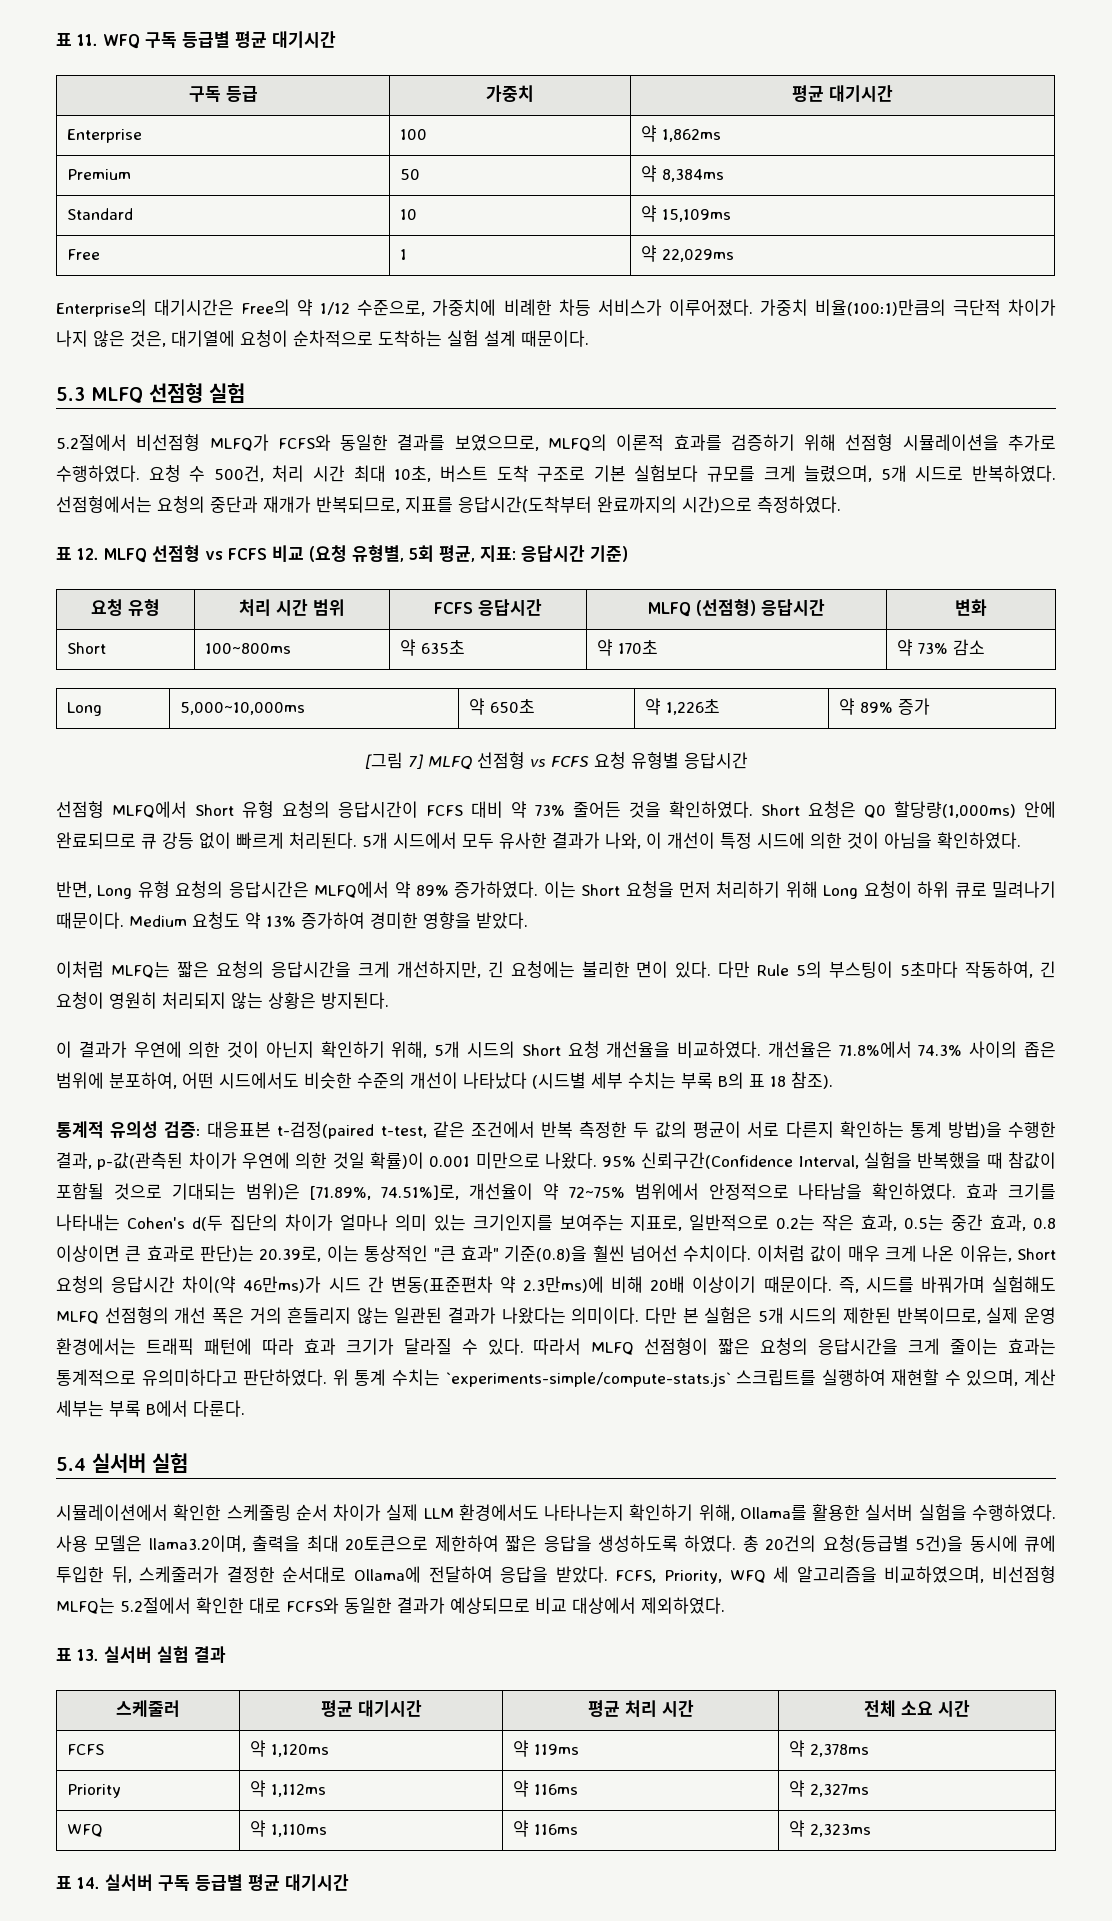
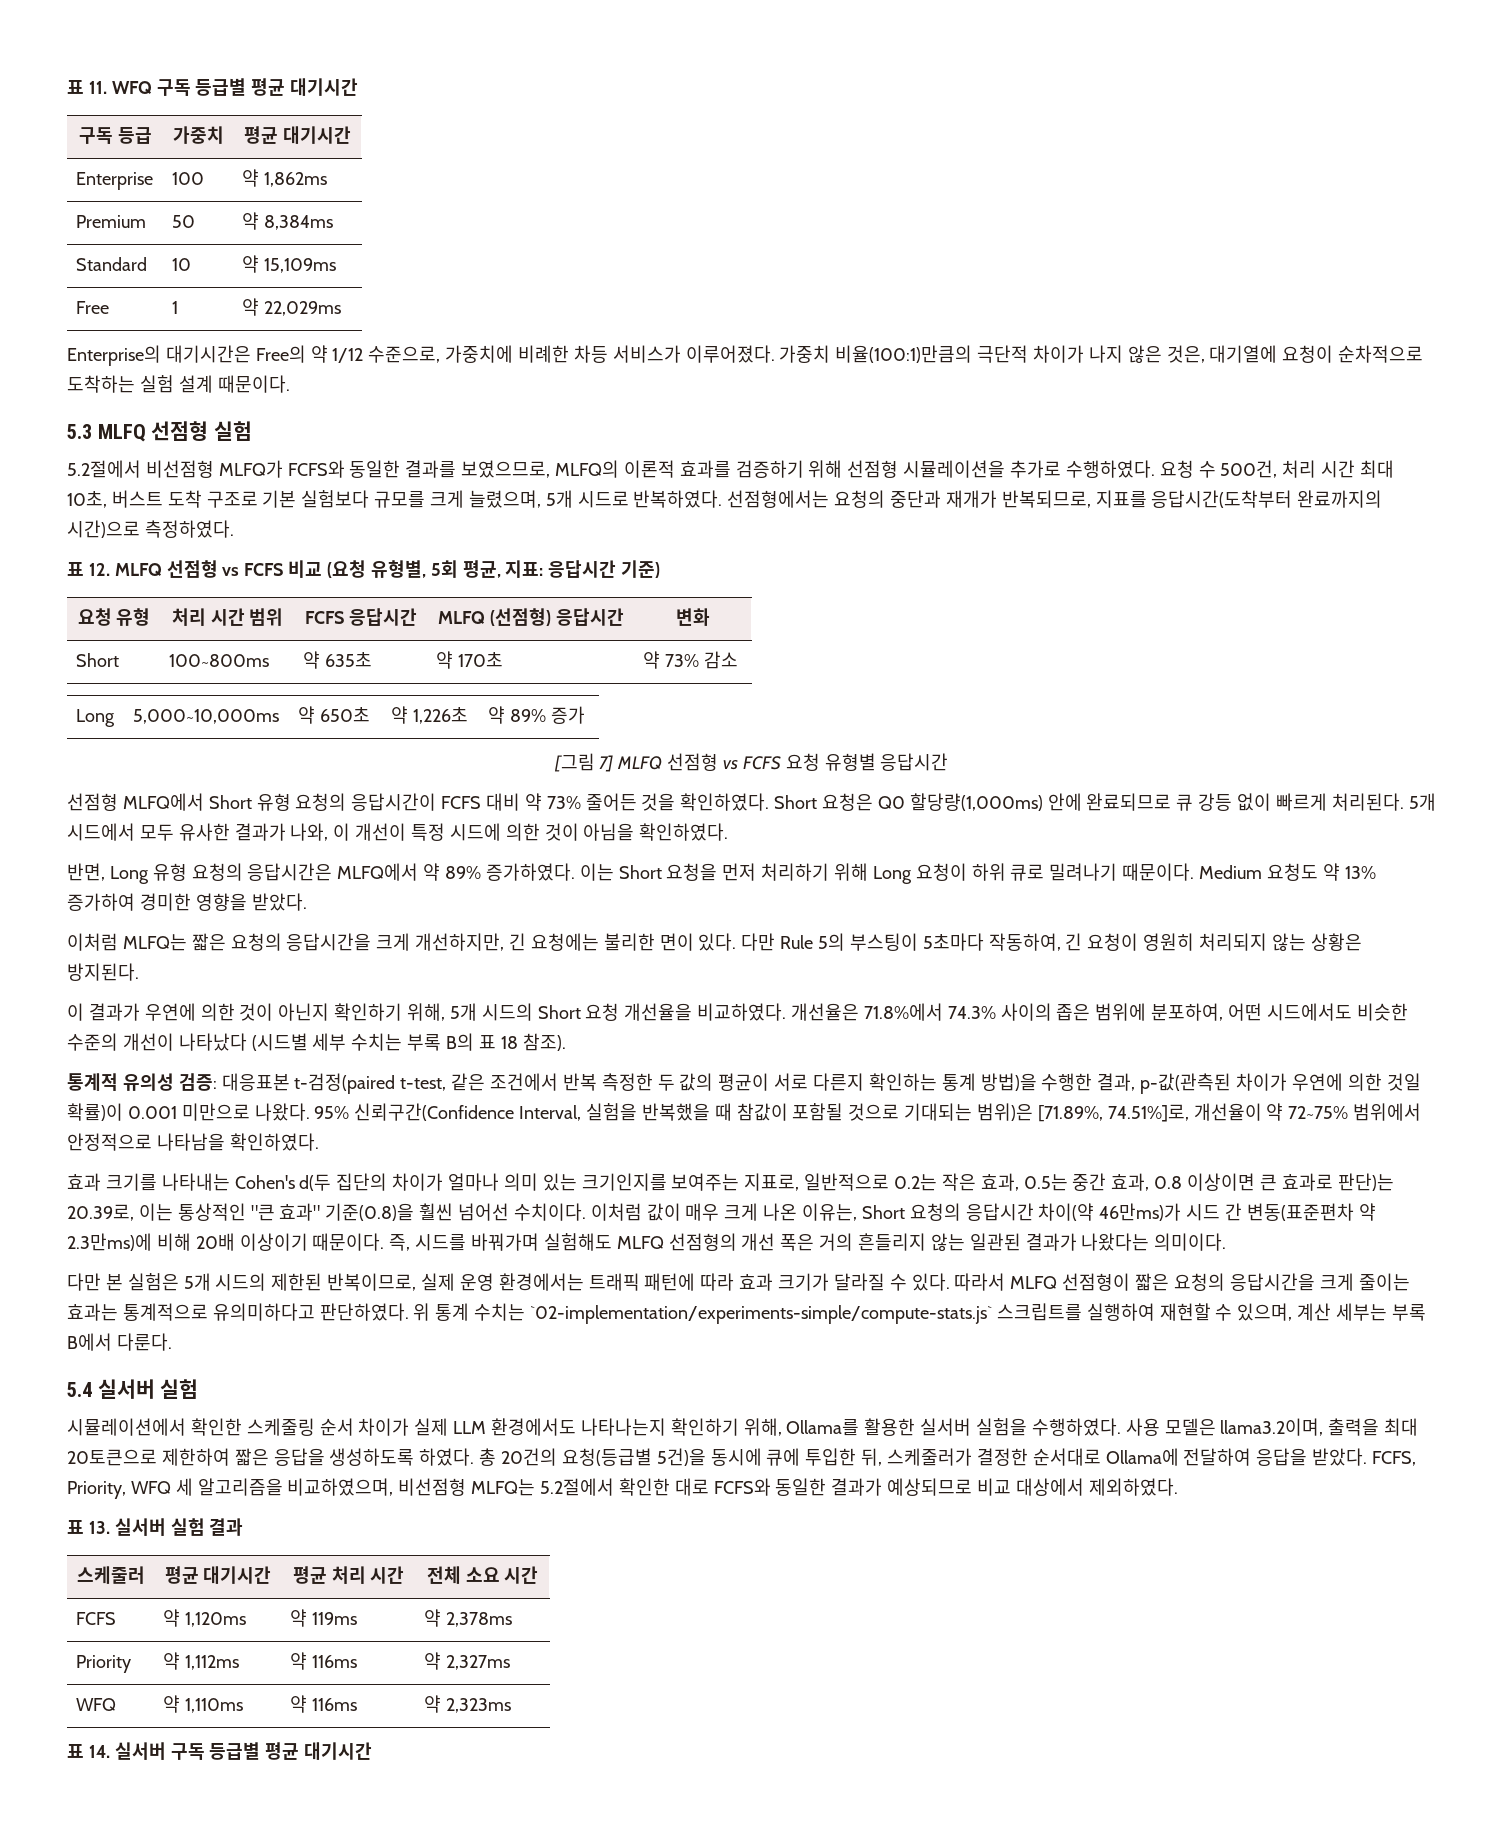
- 95% 신뢰구간(Confidence Interval, 실험을 반복했을 때 참값이 포함될 것으로 기대되는 범위)은 [71.89%, 74.51%]로, 개선율이 약 72~75% 범위에서 안정적으로 나타남을 확인하였다. 효과 크기를 나타내는 Cohen's d(두 집단의 차이가 얼마나 의미 있는 크기인지를 보여주는 지표로, 일반적으로 0.2는 작은 효과, 0.5는 중간 효과, 0.8 이상이면 큰 효과로 판단)는 20.39로, 이는 통상적인 "큰 효과" 기준(0.8)을 훨씬 넘어선 수치이다.
+ 95% 신뢰구간(Confidence Interval, 실험을 반복했을 때 참값이 포함될 것으로 기대되는 범위)은 [71.89%, 74.51%]로, 개선율이 약 72~75% 범위에서 안정적으로 나타남을 확인하였다.
+ 효과 크기를 나타내는 Cohen's d(두 집단의 차이가 얼마나 의미 있는 크기인지를 보여주는 지표로, 일반적으로 0.2는 작은 효과, 0.5는 중간 효과, 0.8 이상이면 큰 효과로 판단)는 20.39로, 이는 통상적인 "큰 효과" 기준(0.8)을 훨씬 넘어선 수치이다.
- 즉, 시드를 바꿔가며 실험해도 MLFQ 선점형의 개선 폭은 거의 흔들리지 않는 일관된 결과가 나왔다는 의미이다. 다만 본 실험은 5개 시드의 제한된 반복이므로, 실제 운영 환경에서는 트래픽 패턴에 따라 효과 크기가 달라질 수 있다.
+ 즉, 시드를 바꿔가며 실험해도 MLFQ 선점형의 개선 폭은 거의 흔들리지 않는 일관된 결과가 나왔다는 의미이다.
+ 다만 본 실험은 5개 시드의 제한된 반복이므로, 실제 운영 환경에서는 트래픽 패턴에 따라 효과 크기가 달라질 수 있다.
- 위 통계 수치는 `experiments-simple/compute-stats.js` 스크립트를 실행하여 재현할 수 있으며, 계산 세부는 부록 B에서 다룬다.
+ 위 통계 수치는 `02-implementation/experiments-simple/compute-stats.js` 스크립트를 실행하여 재현할 수 있으며, 계산 세부는 부록 B에서 다룬다.

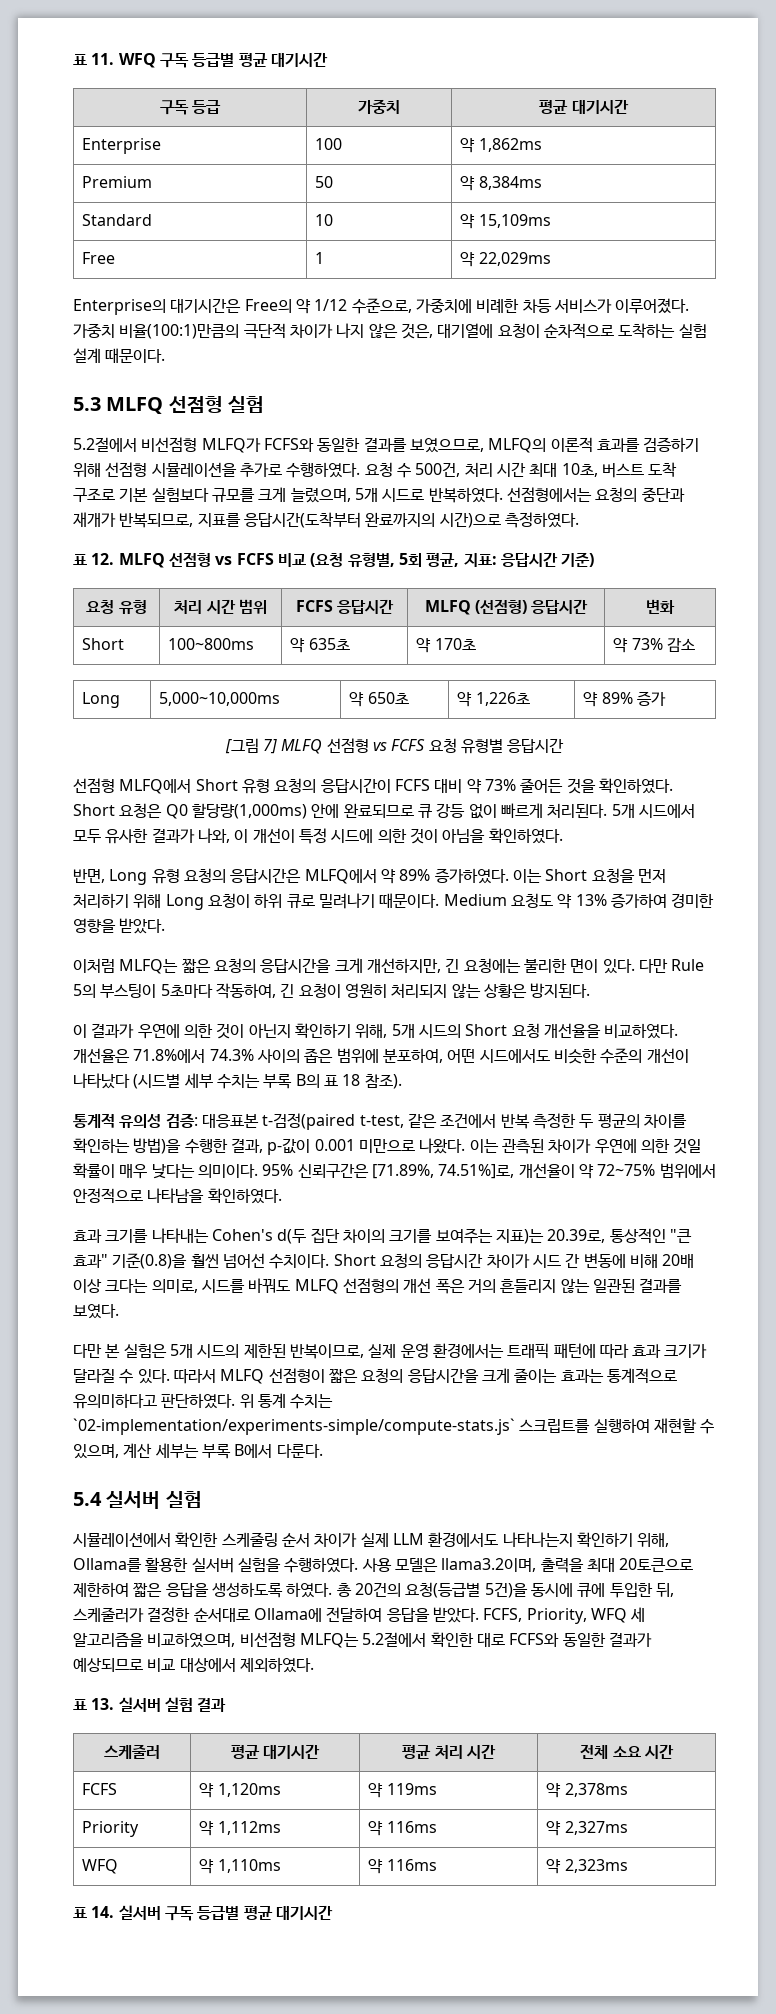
- 통계적 유의성 검증: 대응표본 t-검정(paired t-test, 같은 조건에서 반복 측정한 두 값의 평균이 서로 다른지 확인하는 통계 방법)을 수행한 결과, p-값(관측된 차이가 우연에 의한 것일 확률)이 0.001 미만으로 나왔다. 95% 신뢰구간(Confidence Interval, 실험을 반복했을 때 참값이 포함될 것으로 기대되는 범위)은 [71.89%, 74.51%]로, 개선율이 약 72~75% 범위에서 안정적으로 나타남을 확인하였다.
+ 통계적 유의성 검증: 대응표본 t-검정(paired t-test, 같은 조건에서 반복 측정한 두 평균의 차이를 확인하는 방법)을 수행한 결과, p-값이 0.001 미만으로 나왔다. 이는 관측된 차이가 우연에 의한 것일 확률이 매우 낮다는 의미이다. 95% 신뢰구간은 [71.89%, 74.51%]로, 개선율이 약 72~75% 범위에서 안정적으로 나타남을 확인하였다.
- 효과 크기를 나타내는 Cohen's d(두 집단의 차이가 얼마나 의미 있는 크기인지를 보여주는 지표로, 일반적으로 0.2는 작은 효과, 0.5는 중간 효과, 0.8 이상이면 큰 효과로 판단)는 20.39로, 이는 통상적인 "큰 효과" 기준(0.8)을 훨씬 넘어선 수치이다.
+ 효과 크기를 나타내는 Cohen's d(두 집단 차이의 크기를 보여주는 지표)는 20.39로, 통상적인 "큰 효과" 기준(0.8)을 훨씬 넘어선 수치이다.
- 이처럼 값이 매우 크게 나온 이유는, Short 요청의 응답시간 차이(약 46만ms)가 시드 간 변동(표준편차 약 2.3만ms)에 비해 20배 이상이기 때문이다. 즉, 시드를 바꿔가며 실험해도 MLFQ 선점형의 개선 폭은 거의 흔들리지 않는 일관된 결과가 나왔다는 의미이다.
+ Short 요청의 응답시간 차이가 시드 간 변동에 비해 20배 이상 크다는 의미로, 시드를 바꿔도 MLFQ 선점형의 개선 폭은 거의 흔들리지 않는 일관된 결과를 보였다.

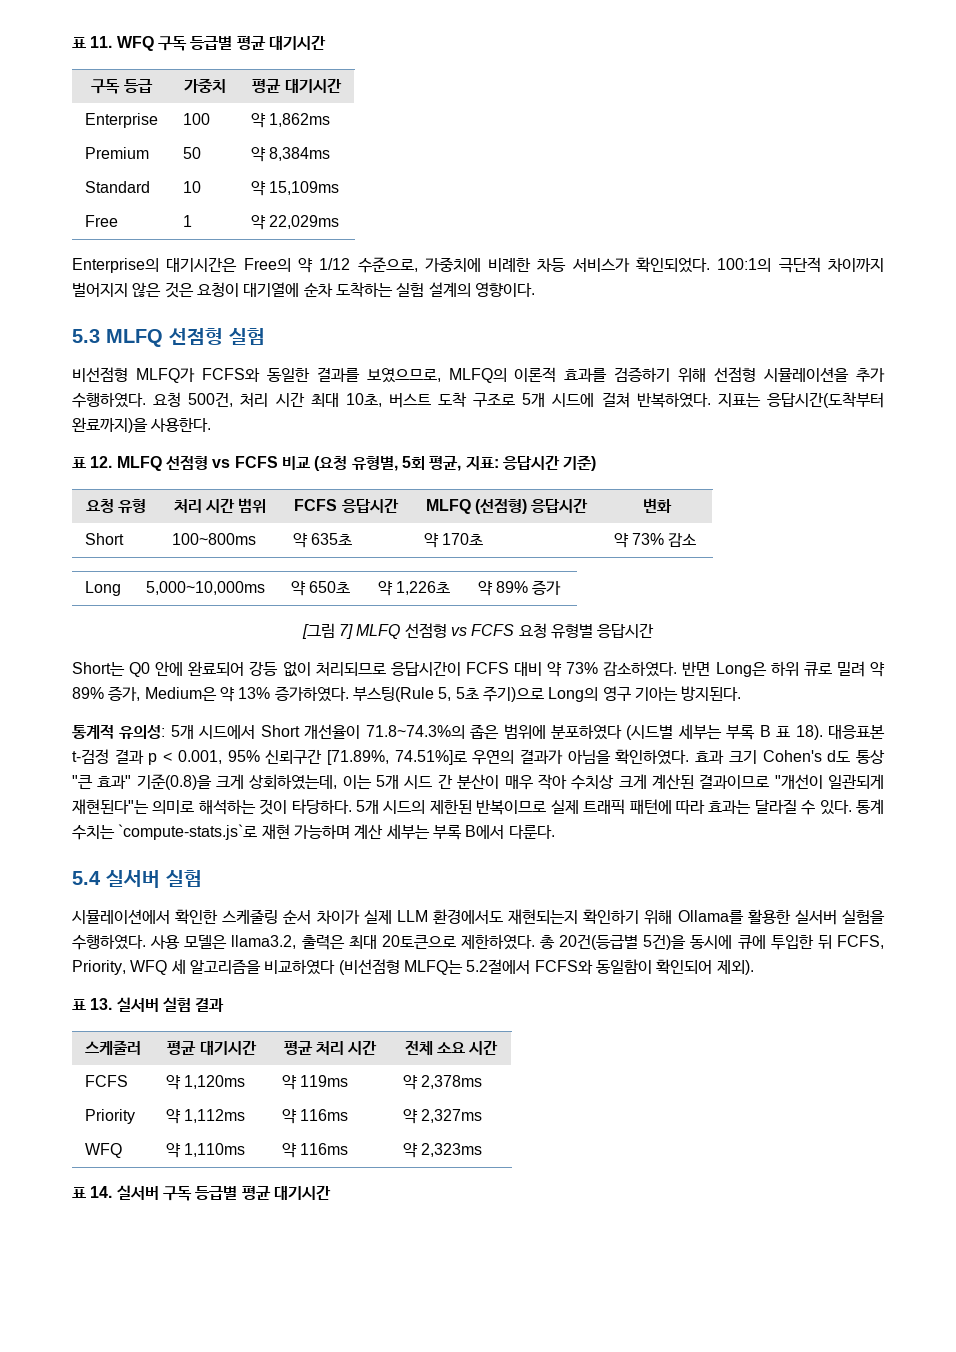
- Enterprise의 대기시간은 Free의 약 1/12 수준으로, 가중치에 비례한 차등 서비스가 이루어졌다. 가중치 비율(100:1)만큼의 극단적 차이가 나지 않은 것은, 대기열에 요청이 순차적으로 도착하는 실험 설계 때문이다.
+ Enterprise의 대기시간은 Free의 약 1/12 수준으로, 가중치에 비례한 차등 서비스가 확인되었다. 100:1의 극단적 차이까지 벌어지지 않은 것은 요청이 대기열에 순차 도착하는 실험 설계의 영향이다.
- 5.2절에서 비선점형 MLFQ가 FCFS와 동일한 결과를 보였으므로, MLFQ의 이론적 효과를 검증하기 위해 선점형 시뮬레이션을 추가로 수행하였다.
+ 비선점형 MLFQ가 FCFS와 동일한 결과를 보였으므로, MLFQ의 이론적 효과를 검증하기 위해 선점형 시뮬레이션을 추가 수행하였다.
- 요청 수 500건, 처리 시간 최대 10초, 버스트 도착 구조로 기본 실험보다 규모를 크게 늘렸으며, 5개 시드로 반복하였다. 선점형에서는 요청의 중단과 재개가 반복되므로, 지표를 응답시간(도착부터 완료까지의 시간)으로 측정하였다.
+ 요청 500건, 처리 시간 최대 10초, 버스트 도착 구조로 5개 시드에 걸쳐 반복하였다. 지표는 응답시간(도착부터 완료까지)을 사용한다.
- 선점형 MLFQ에서 Short 유형 요청의 응답시간이 FCFS 대비 약 73% 줄어든 것을 확인하였다. Short 요청은 Q0 할당량(1,000ms) 안에 완료되므로 큐 강등 없이 빠르게 처리된다. 5개 시드에서 모두 유사한 결과가 나와, 이 개선이 특정 시드에 의한 것이 아님을 확인하였다.
- 반면, Long 유형 요청의 응답시간은 MLFQ에서 약 89% 증가하였다. 이는 Short 요청을 먼저 처리하기 위해 Long 요청이 하위 큐로 밀려나기 때문이다. Medium 요청도 약 13% 증가하여 경미한 영향을 받았다.
- 이처럼 MLFQ는 짧은 요청의 응답시간을 크게 개선하지만, 긴 요청에는 불리한 면이 있다. 다만 Rule 5의 부스팅이 5초마다 작동하여, 긴 요청이 영원히 처리되지 않는 상황은 방지된다.
- 이 결과가 우연에 의한 것이 아닌지 확인하기 위해, 5개 시드의 Short 요청 개선율을 비교하였다. 개선율은 71.8%에서 74.3% 사이의 좁은 범위에 분포하여, 어떤 시드에서도 비슷한 수준의 개선이 나타났다 (시드별 세부 수치는 부록 B의 표 18 참조).
- 통계적 유의성 검증: 대응표본 t-검정(paired t-test, 같은 조건에서 반복 측정한 두 평균의 차이를 확인하는 방법)을 수행한 결과, p-값이 0.001 미만으로 나왔다. 이는 관측된 차이가 우연에 의한 것일 확률이 매우 낮다는 의미이다. 95% 신뢰구간은 [71.89%, 74.51%]로, 개선율이 약 72~75% 범위에서 안정적으로 나타남을 확인하였다.
- 효과 크기를 나타내는 Cohen's d(두 집단 차이의 크기를 보여주는 지표)는 20.39로, 통상적인 "큰 효과" 기준(0.8)을 훨씬 넘어선 수치이다. Short 요청의 응답시간 차이가 시드 간 변동에 비해 20배 이상 크다는 의미로, 시드를 바꿔도 MLFQ 선점형의 개선 폭은 거의 흔들리지 않는 일관된 결과를 보였다.
- 다만 본 실험은 5개 시드의 제한된 반복이므로, 실제 운영 환경에서는 트래픽 패턴에 따라 효과 크기가 달라질 수 있다.
+ Short는 Q0 안에 완료되어 강등 없이 처리되므로 응답시간이 FCFS 대비 약 73% 감소하였다. 반면 Long은 하위 큐로 밀려 약 89% 증가, Medium은 약 13% 증가하였다. 부스팅(Rule 5, 5초 주기)으로 Long의 영구 기아는 방지된다.
+ 통계적 유의성: 5개 시드에서 Short 개선율이 71.8~74.3%의 좁은 범위에 분포하였다 (시드별 세부는 부록 B 표 18). 대응표본 t-검정 결과 p < 0.001, 95% 신뢰구간 [71.89%, 74.51%]로 우연의 결과가 아님을 확인하였다. 효과 크기 Cohen's d도 통상 "큰 효과" 기준(0.8)을 크게 상회하였는데, 이는 5개 시드 간 분산이 매우 작아 수치상 크게 계산된 결과이므로 "개선이 일관되게 재현된다"는 의미로 해석하는 것이 타당하다. 5개 시드의 제한된 반복이므로 실제 트래픽 패턴에 따라 효과는 달라질 수 있다.
- 따라서 MLFQ 선점형이 짧은 요청의 응답시간을 크게 줄이는 효과는 통계적으로 유의미하다고 판단하였다. 위 통계 수치는 `02-implementation/experiments-simple/compute-stats.js` 스크립트를 실행하여 재현할 수 있으며, 계산 세부는 부록 B에서 다룬다.
+ 통계 수치는 `compute-stats.js`로 재현 가능하며 계산 세부는 부록 B에서 다룬다.
- 시뮬레이션에서 확인한 스케줄링 순서 차이가 실제 LLM 환경에서도 나타나는지 확인하기 위해, Ollama를 활용한 실서버 실험을 수행하였다.
+ 시뮬레이션에서 확인한 스케줄링 순서 차이가 실제 LLM 환경에서도 재현되는지 확인하기 위해 Ollama를 활용한 실서버 실험을 수행하였다.
- 사용 모델은 llama3.2이며, 출력을 최대 20토큰으로 제한하여 짧은 응답을 생성하도록 하였다. 총 20건의 요청(등급별 5건)을 동시에 큐에 투입한 뒤, 스케줄러가 결정한 순서대로 Ollama에 전달하여 응답을 받았다. FCFS, Priority, WFQ 세 알고리즘을 비교하였으며, 비선점형 MLFQ는 5.2절에서 확인한 대로 FCFS와 동일한 결과가 예상되므로 비교 대상에서 제외하였다.
+ 사용 모델은 llama3.2, 출력은 최대 20토큰으로 제한하였다. 총 20건(등급별 5건)을 동시에 큐에 투입한 뒤 FCFS, Priority, WFQ 세 알고리즘을 비교하였다 (비선점형 MLFQ는 5.2절에서 FCFS와 동일함이 확인되어 제외).

